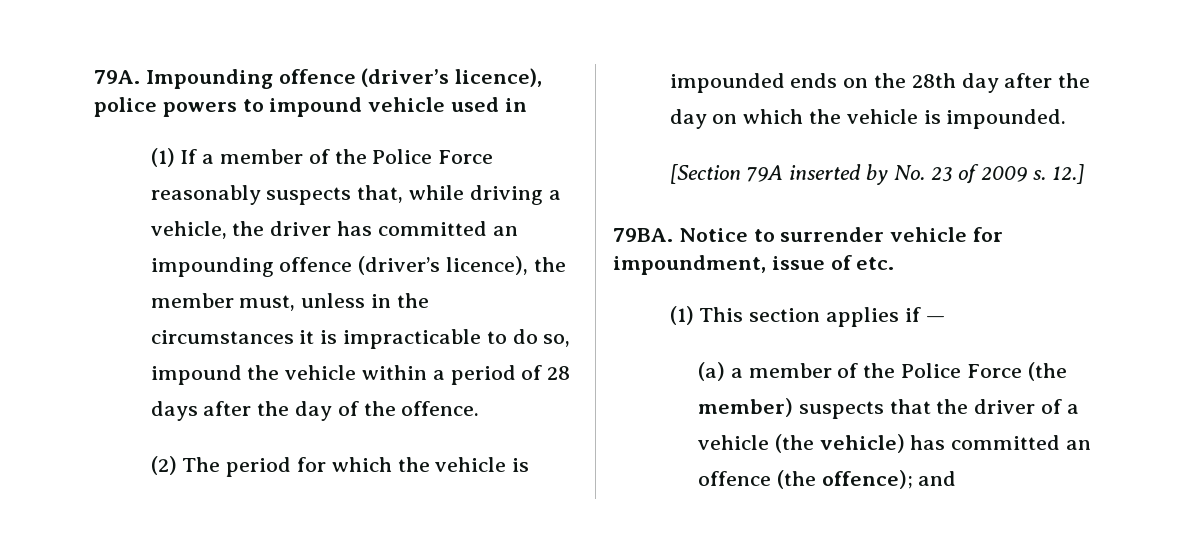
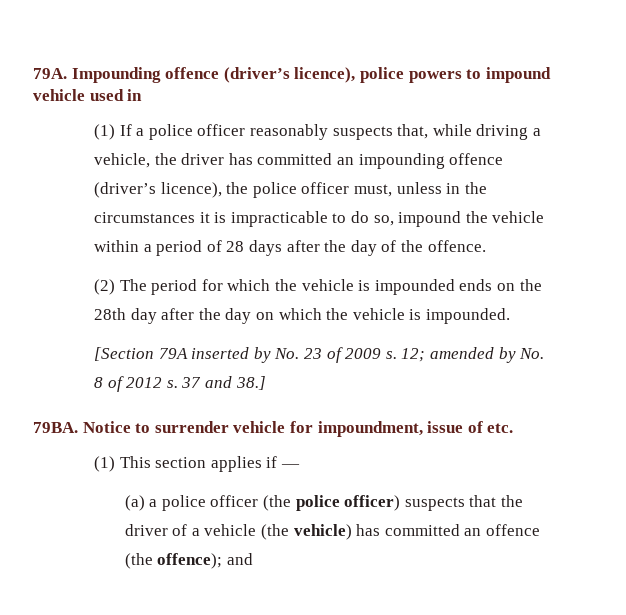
- (1) If a member of the Police Force reasonably suspects that, while driving a vehicle, the driver has committed an impounding offence (driver’s licence), the member must, unless in the circumstances it is impracticable to do so, impound the vehicle within a period of 28 days after the day of the offence.
+ (1) If a police officer reasonably suspects that, while driving a vehicle, the driver has committed an impounding offence (driver’s licence), the police officer must, unless in the circumstances it is impracticable to do so, impound the vehicle within a period of 28 days after the day of the offence.
- 12.]
+ 12; amended by No. 8 of 2012 s. 37 and 38.]
- (a) a member of the Police Force (the member) suspects that the driver of a vehicle (the vehicle) has committed an offence (the offence); and
+ (a) a police officer (the police officer) suspects that the driver of a vehicle (the vehicle) has committed an offence (the offence); and

